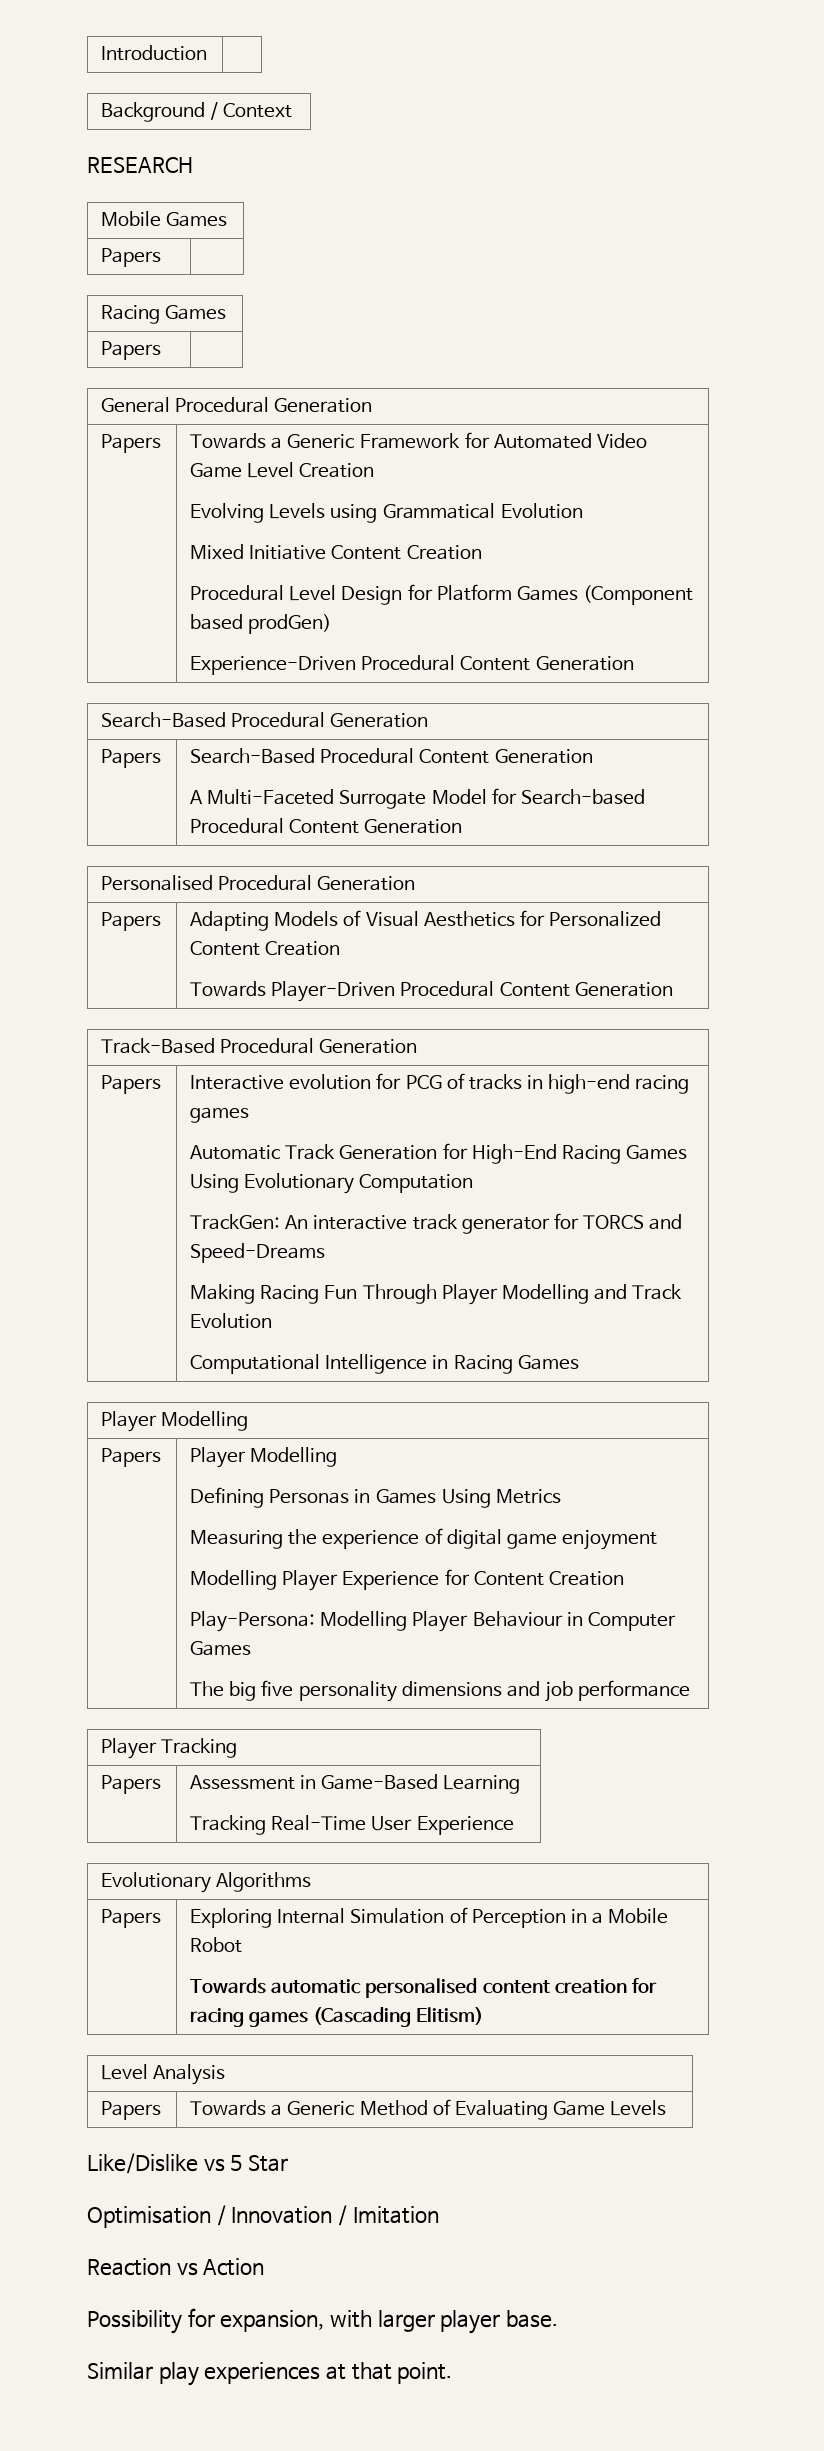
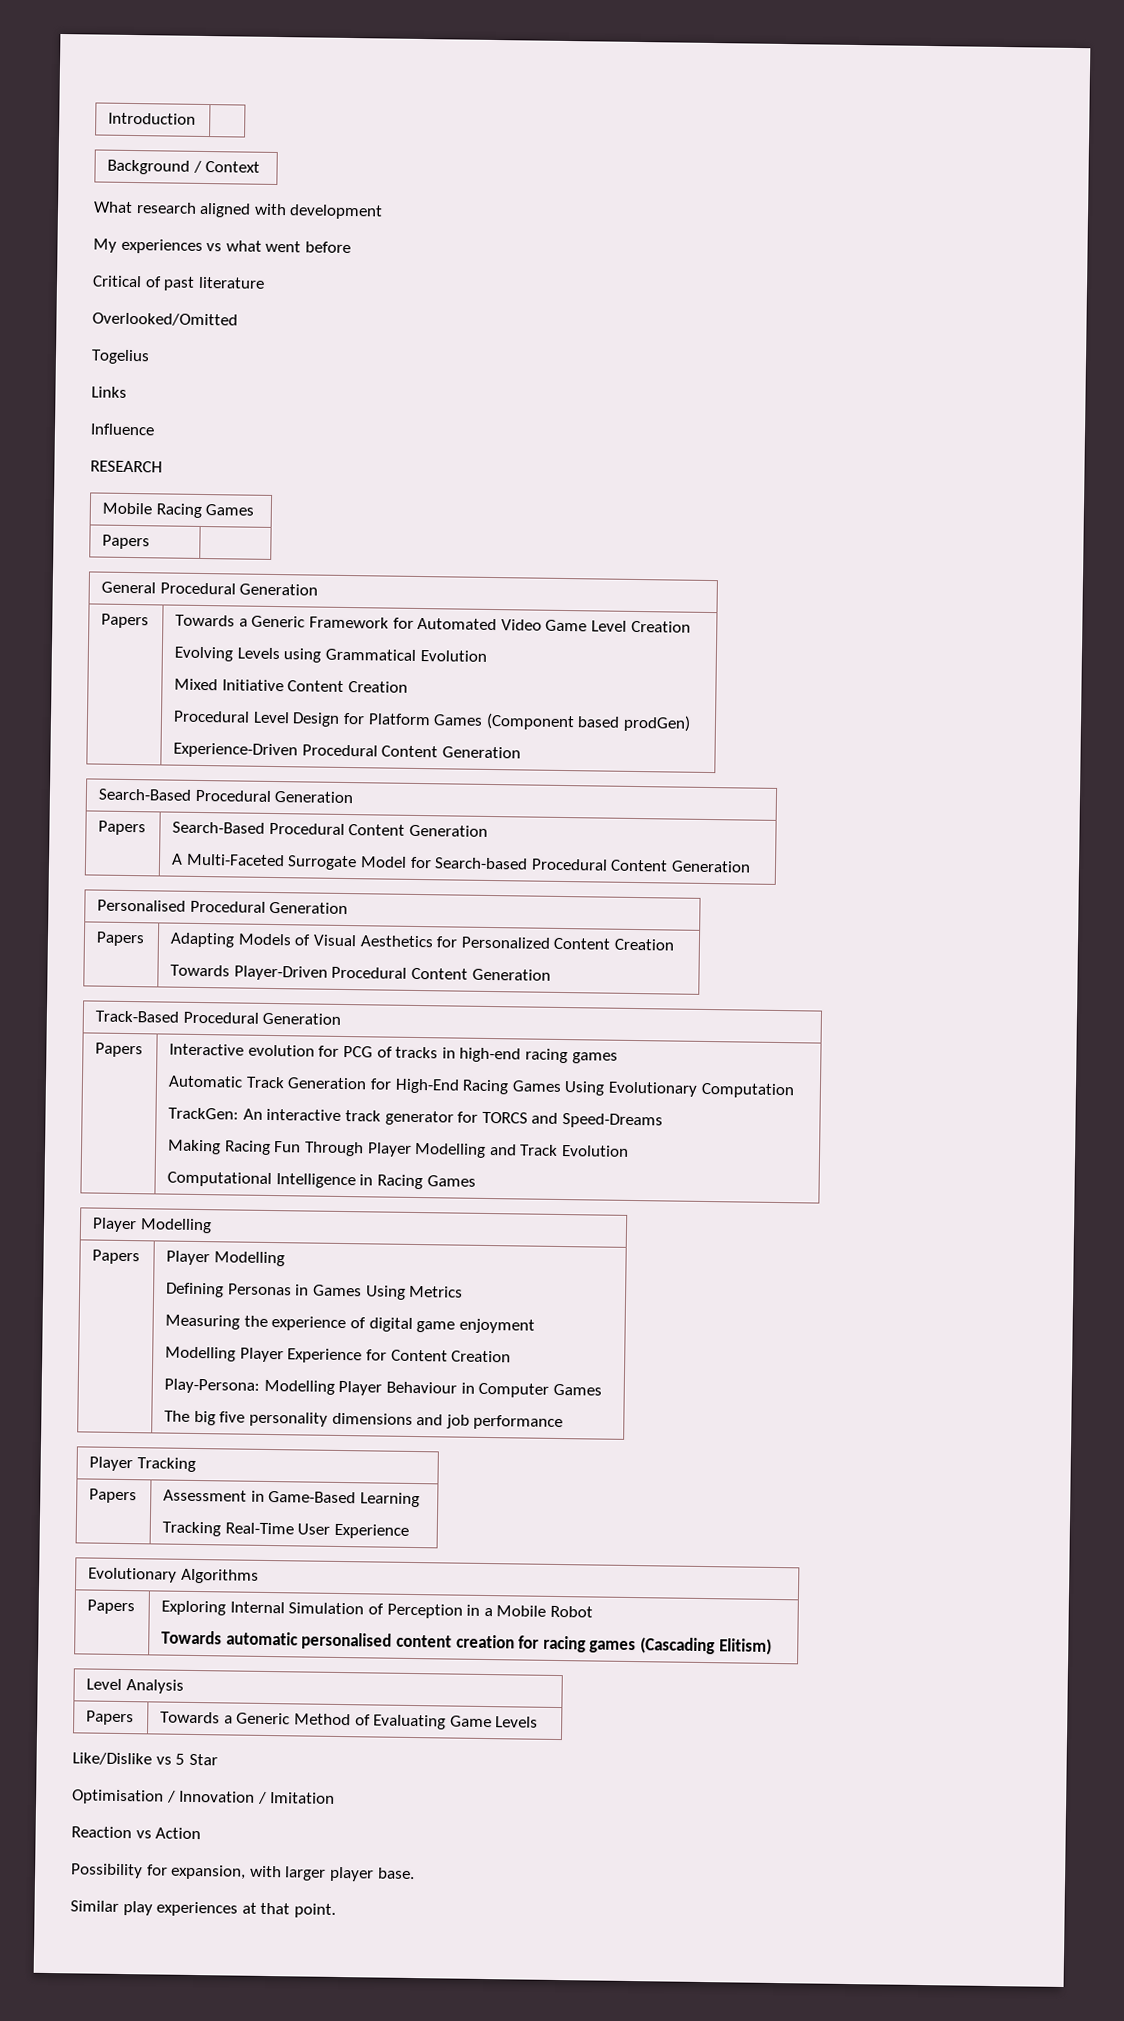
+ What research aligned with development
+ My experiences vs what went before
+ Critical of past literature
+ Overlooked/Omitted
+ Togelius
+ Links
+ Influence
- Mobile Games
- Papers |
- Racing Games
+ Mobile Racing Games

